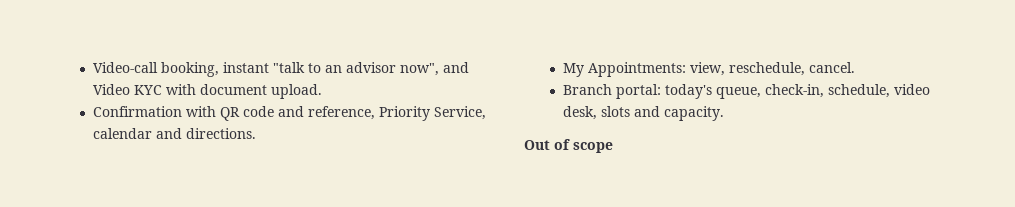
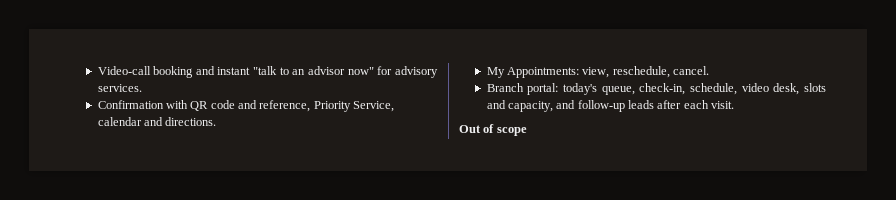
- Video-call booking, instant "talk to an advisor now", and Video KYC with document upload.
+ Video-call booking and instant "talk to an advisor now" for advisory services.
- Branch portal: today's queue, check-in, schedule, video desk, slots and capacity.
+ Branch portal: today's queue, check-in, schedule, video desk, slots and capacity, and follow-up leads after each visit.

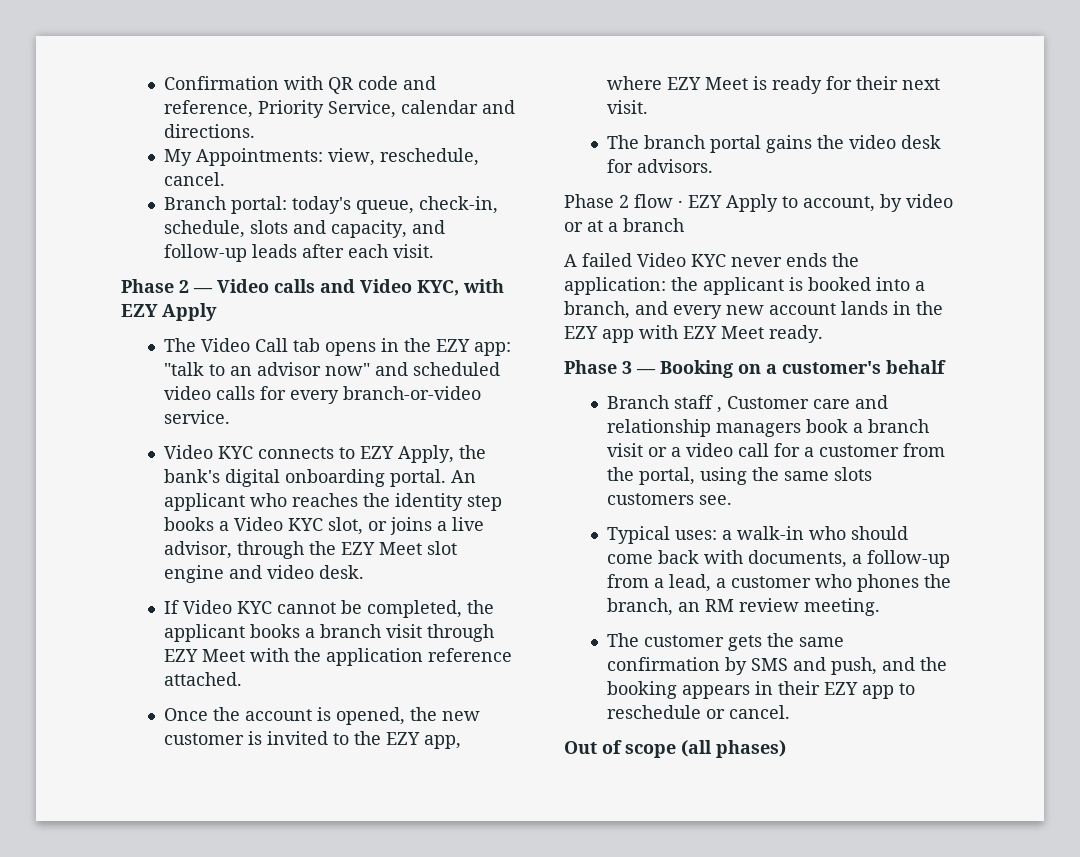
- Video-call booking and instant "talk to an advisor now" for advisory services.
- Branch portal: today's queue, check-in, schedule, video desk, slots and capacity, and follow-up leads after each visit.
+ Branch portal: today's queue, check-in, schedule, slots and capacity, and follow-up leads after each visit.
+ Phase 2 — Video calls and Video KYC, with EZY Apply
+ The Video Call tab opens in the EZY app: "talk to an advisor now" and scheduled video calls for every branch-or-video service.
+ Video KYC connects to EZY Apply, the bank's digital onboarding portal. An applicant who reaches the identity step books a Video KYC slot, or joins a live advisor, through the EZY Meet slot engine and video desk.
+ If Video KYC cannot be completed, the applicant books a branch visit through EZY Meet with the application reference attached.
+ Once the account is opened, the new customer is invited to the EZY app, where EZY Meet is ready for their next visit.
+ The branch portal gains the video desk for advisors.
+ Phase 2 flow · EZY Apply to account, by video or at a branch
+ A failed Video KYC never ends the application: the applicant is booked into a branch, and every new account lands in the EZY app with EZY Meet ready.
+ Phase 3 — Booking on a customer's behalf
+ Branch staff , Customer care and relationship managers book a branch visit or a video call for a customer from the portal, using the same slots customers see.
+ Typical uses: a walk-in who should come back with documents, a follow-up from a lead, a customer who phones the branch, an RM review meeting.
+ The customer gets the same confirmation by SMS and push, and the booking appears in their EZY app to reschedule or cancel.
- Out of scope
+ Out of scope (all phases)

